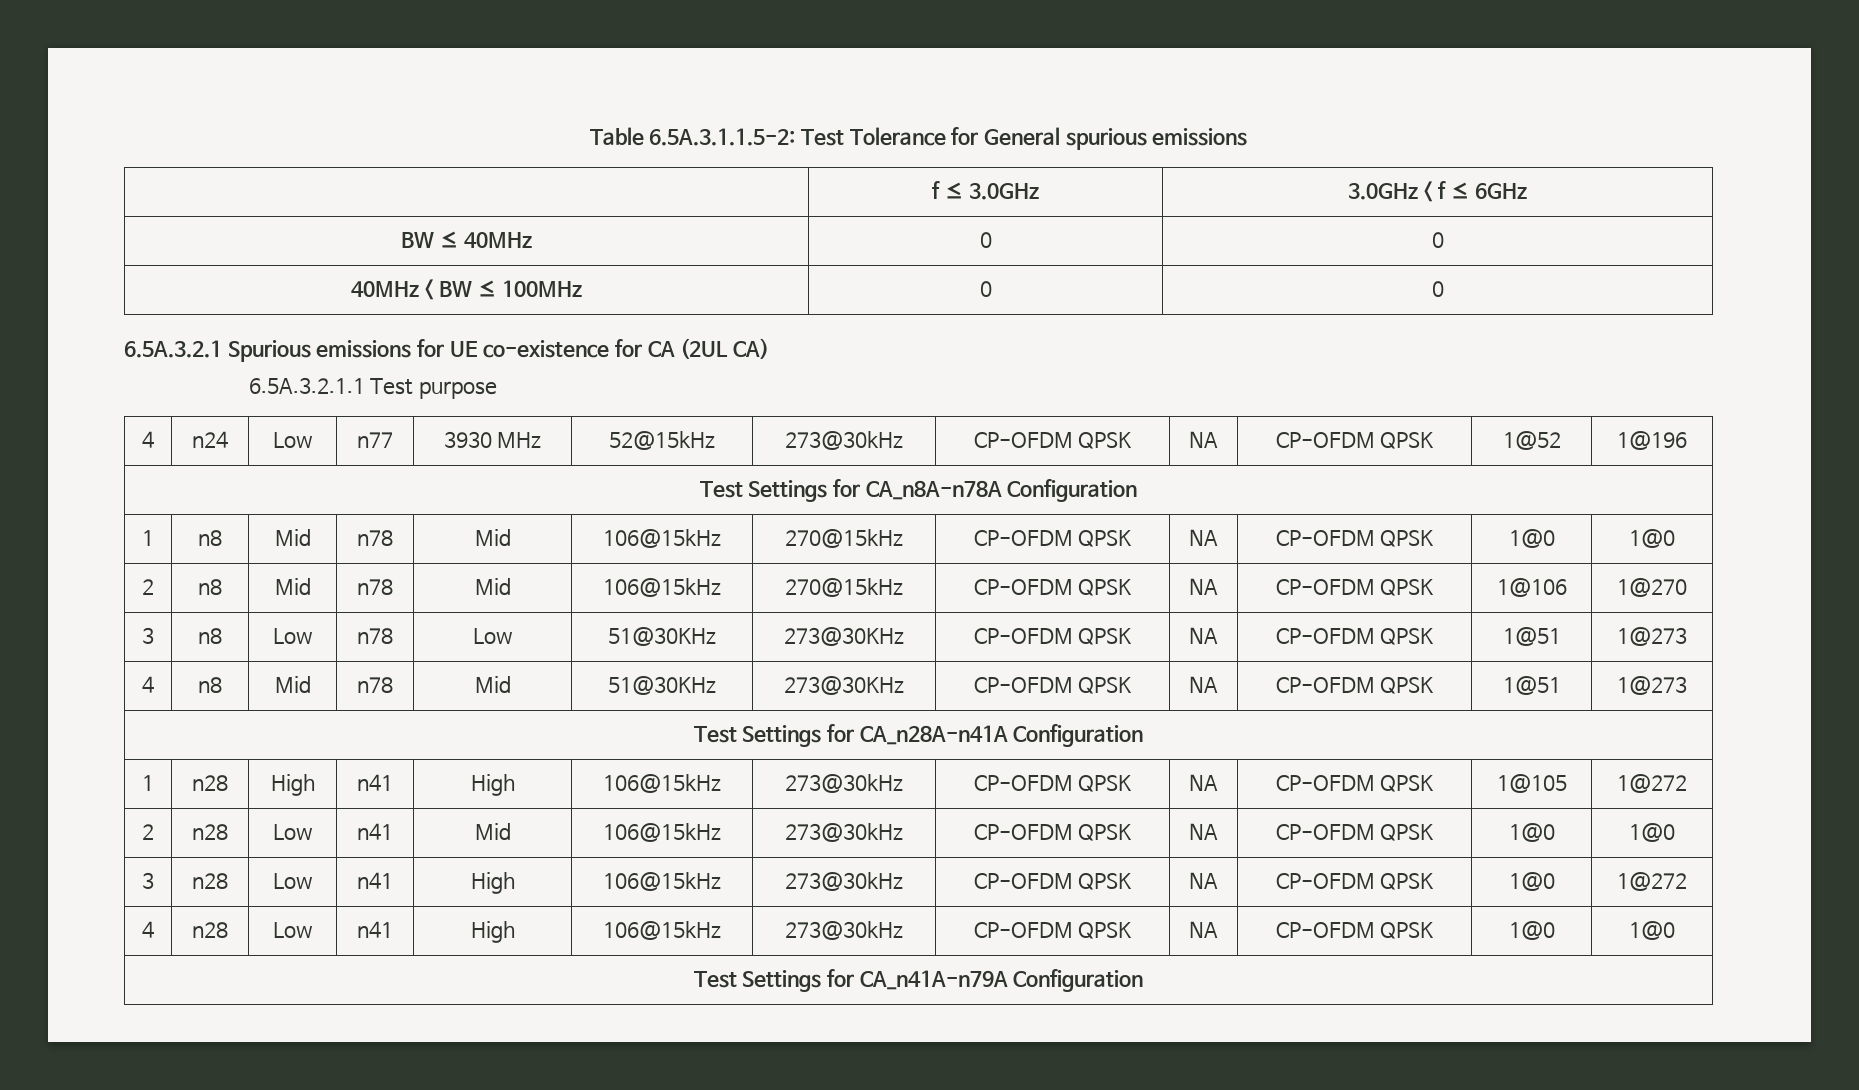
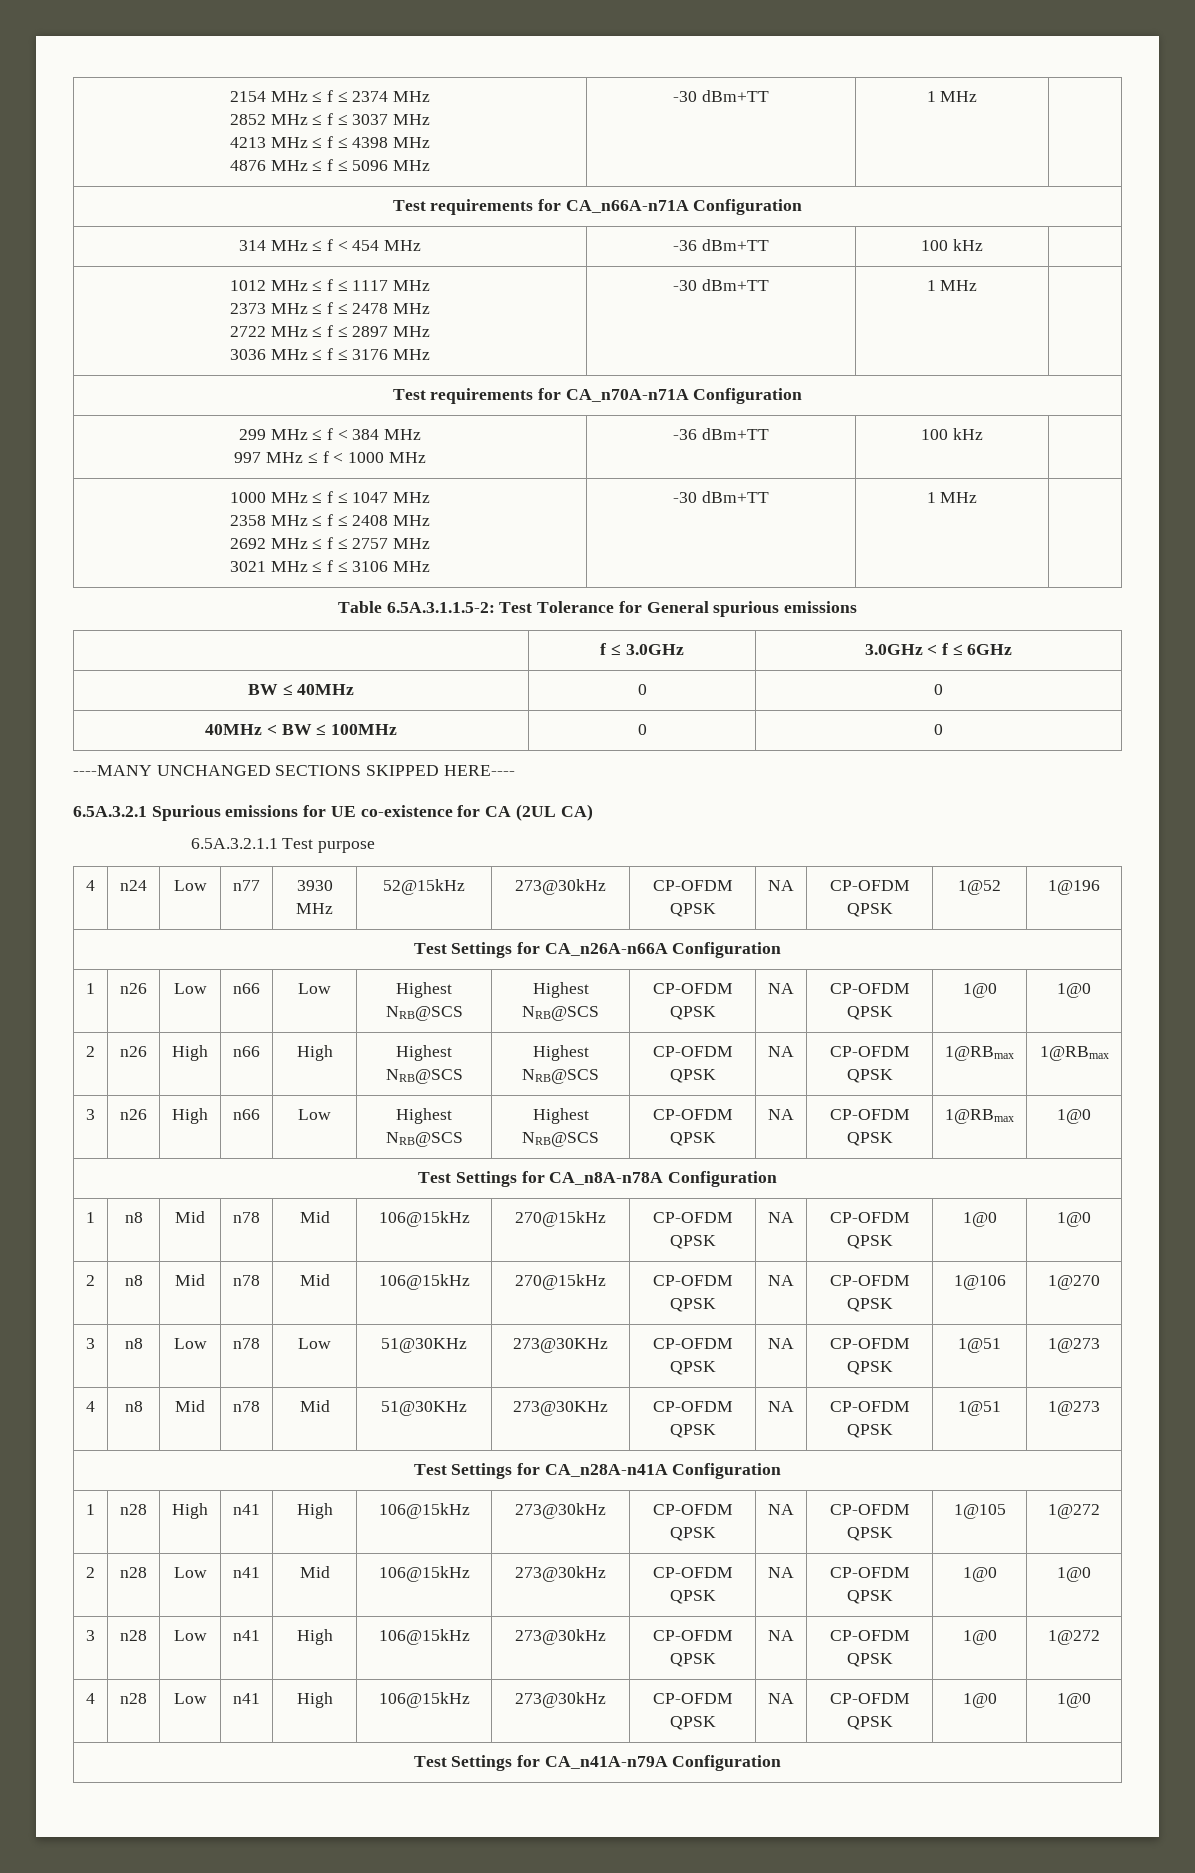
+ 2154 MHz ≤ f ≤ 2374 MHz
+ 2852 MHz ≤ f ≤ 3037 MHz
+ 4213 MHz ≤ f ≤ 4398 MHz
+ 4876 MHz ≤ f ≤ 5096 MHz | -30 dBm+TT | 1 MHz |
+ Test requirements for CA_n66A-n71A Configuration
+ 314 MHz ≤ f < 454 MHz | -36 dBm+TT | 100 kHz |
+ 1012 MHz ≤ f ≤ 1117 MHz
+ 2373 MHz ≤ f ≤ 2478 MHz
+ 2722 MHz ≤ f ≤ 2897 MHz
+ 3036 MHz ≤ f ≤ 3176 MHz | -30 dBm+TT | 1 MHz |
+ Test requirements for CA_n70A-n71A Configuration
+ 299 MHz ≤ f < 384 MHz
+ 997 MHz ≤ f < 1000 MHz | -36 dBm+TT | 100 kHz |
+ 1000 MHz ≤ f ≤ 1047 MHz
+ 2358 MHz ≤ f ≤ 2408 MHz
+ 2692 MHz ≤ f ≤ 2757 MHz
+ 3021 MHz ≤ f ≤ 3106 MHz | -30 dBm+TT | 1 MHz |
+ ----MANY UNCHANGED SECTIONS SKIPPED HERE----
+ Test Settings for CA_n26A-n66A Configuration
+ 1 | n26 | Low | n66 | Low | Highest NRB@SCS | Highest NRB@SCS | CP-OFDM QPSK | NA | CP-OFDM QPSK | 1@0 | 1@0
+ 2 | n26 | High | n66 | High | Highest NRB@SCS | Highest NRB@SCS | CP-OFDM QPSK | NA | CP-OFDM QPSK | 1@RBmax | 1@RBmax
+ 3 | n26 | High | n66 | Low | Highest NRB@SCS | Highest NRB@SCS | CP-OFDM QPSK | NA | CP-OFDM QPSK | 1@RBmax | 1@0

